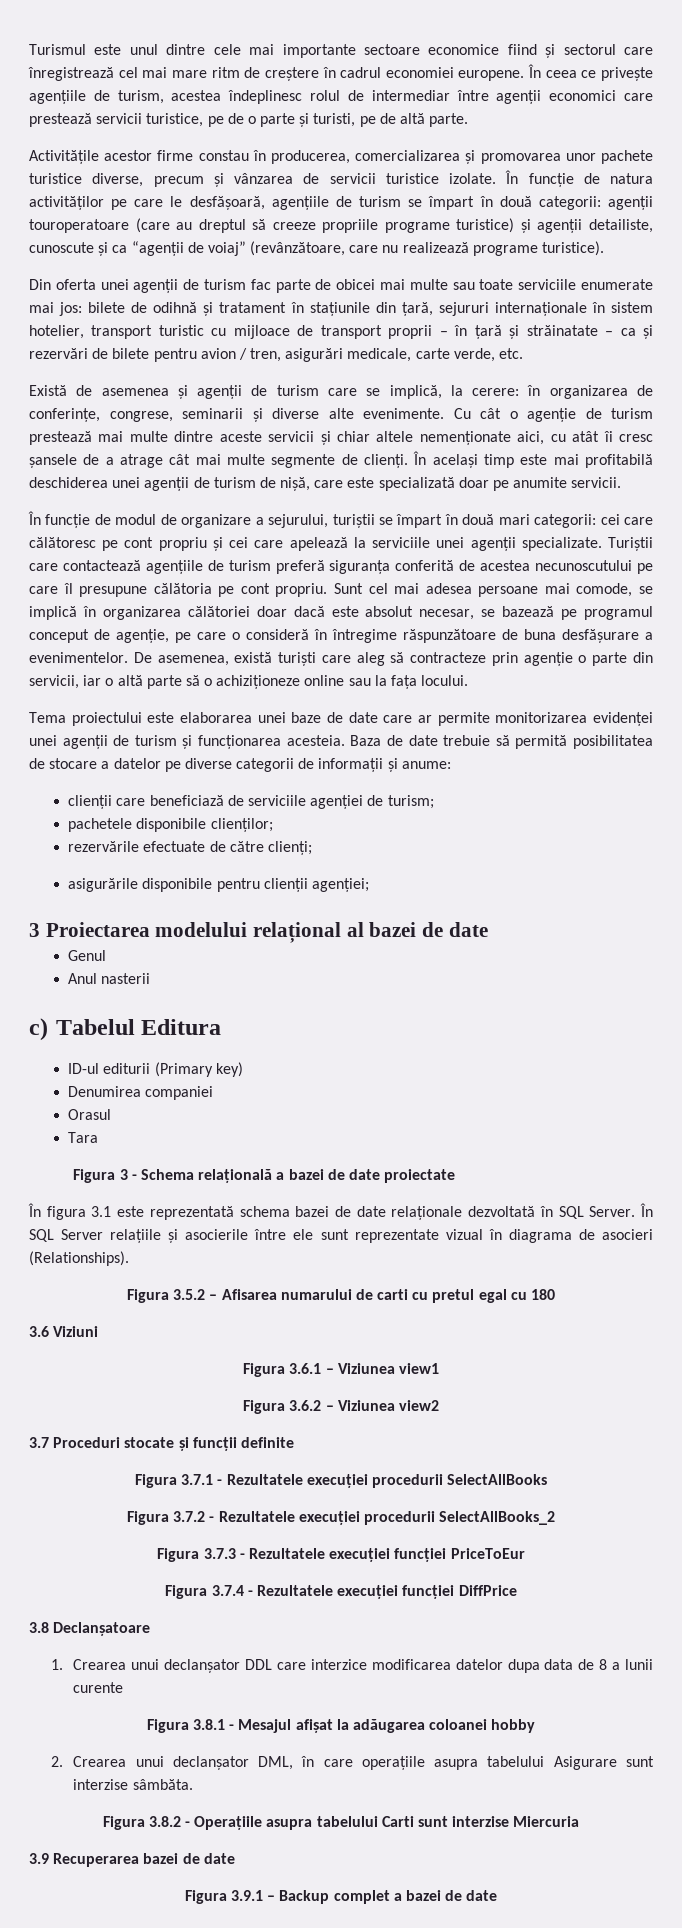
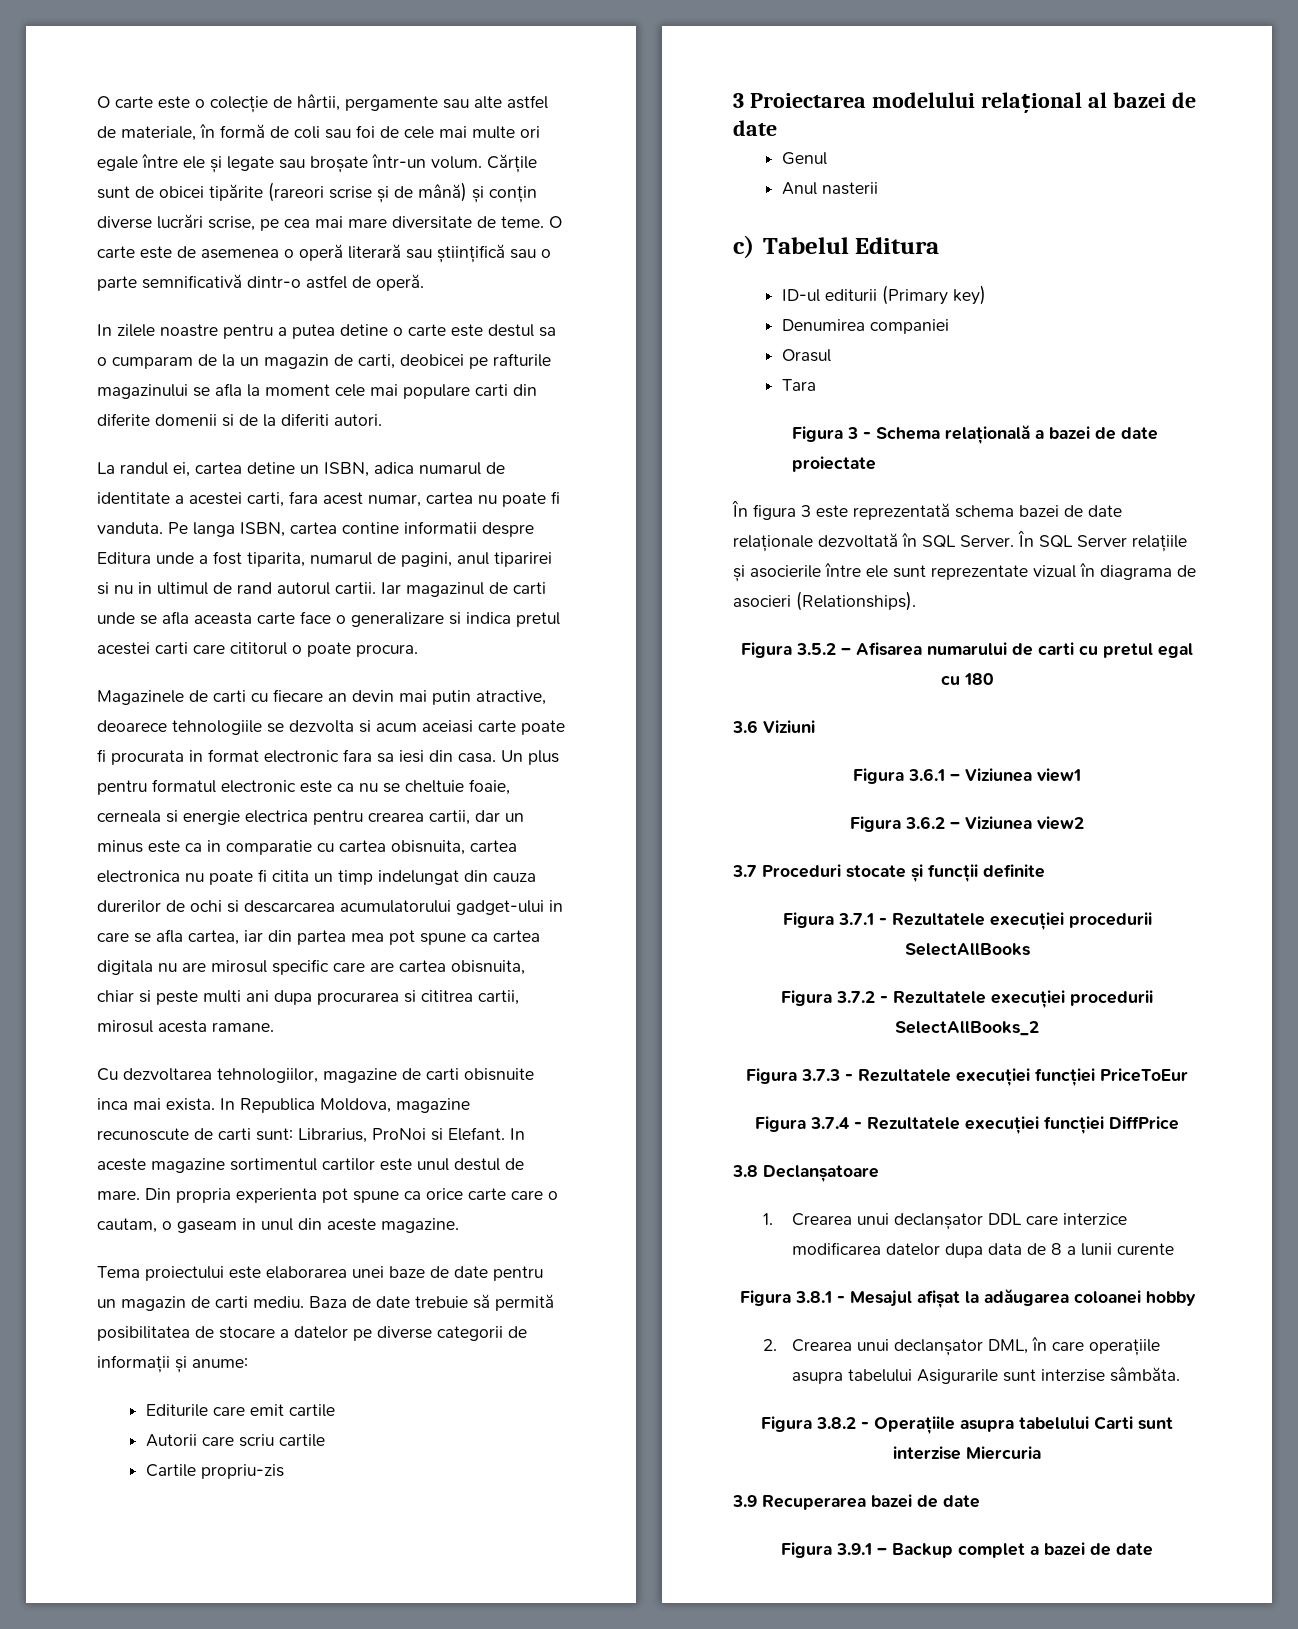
- Turismul este unul dintre cele mai importante sectoare economice fiind și sectorul care înregistrează cel mai mare ritm de creștere în cadrul economiei europene. În ceea ce privește agențiile de turism, acestea îndeplinesc rolul de intermediar între agenții economici care prestează servicii turistice, pe de o parte și turisti, pe de altă parte.
- Activitățile acestor firme constau în producerea, comercializarea și promovarea unor pachete turistice diverse, precum și vânzarea de servicii turistice izolate. În funcție de natura activităților pe care le desfășoară, agențiile de turism se împart în două categorii: agenții touroperatoare (care au dreptul să creeze propriile programe turistice) și agenții detailiste, cunoscute și ca “agenții de voiaj” (revânzătoare, care nu realizează programe turistice).
- Din oferta unei agenții de turism fac parte de obicei mai multe sau toate serviciile enumerate mai jos: bilete de odihnă și tratament în stațiunile din țară, sejururi internaționale în sistem hotelier, transport turistic cu mijloace de transport proprii – în țară și străinatate – ca și rezervări de bilete pentru avion / tren, asigurări medicale, carte verde, etc.
- Există de asemenea și agenții de turism care se implică, la cerere: în organizarea de conferințe, congrese, seminarii și diverse alte evenimente. Cu cât o agenție de turism prestează mai multe dintre aceste servicii și chiar altele nemenționate aici, cu atât îi cresc șansele de a atrage cât mai multe segmente de clienți. În același timp este mai profitabilă deschiderea unei agenții de turism de nișă, care este specializată doar pe anumite servicii.
- În funcție de modul de organizare a sejurului, turiștii se împart în două mari categorii: cei care călătoresc pe cont propriu și cei care apelează la serviciile unei agenții specializate. Turiștii care contactează agențiile de turism preferă siguranța conferită de acestea necunoscutului pe care îl presupune călătoria pe cont propriu. Sunt cel mai adesea persoane mai comode, se implică în organizarea călătoriei doar dacă este absolut necesar, se bazează pe programul conceput de agenție, pe care o consideră în întregime răspunzătoare de buna desfășurare a evenimentelor. De asemenea, există turiști care aleg să contracteze prin agenție o parte din servicii, iar o altă parte să o achiziționeze online sau la fața locului.
+ O carte este o colecție de hârtii, pergamente sau alte astfel de materiale, în formă de coli sau foi de cele mai multe ori egale între ele și legate sau broșate într-un volum. Cărțile sunt de obicei tipărite (rareori scrise și de mână) și conțin diverse lucrări scrise, pe cea mai mare diversitate de teme. O carte este de asemenea o operă literară sau științifică sau o parte semnificativă dintr-o astfel de operă.
+ In zilele noastre pentru a putea detine o carte este destul sa o cumparam de la un magazin de carti, deobicei pe rafturile magazinului se afla la moment cele mai populare carti din diferite domenii si de la diferiti autori.
+ La randul ei, cartea detine un ISBN, adica numarul de identitate a acestei carti, fara acest numar, cartea nu poate fi vanduta. Pe langa ISBN, cartea contine informatii despre Editura unde a fost tiparita, numarul de pagini, anul tiparirei si nu in ultimul de rand autorul cartii. Iar magazinul de carti unde se afla aceasta carte face o generalizare si indica pretul acestei carti care cititorul o poate procura.
+ Magazinele de carti cu fiecare an devin mai putin atractive, deoarece tehnologiile se dezvolta si acum aceiasi carte poate fi procurata in format electronic fara sa iesi din casa. Un plus pentru formatul electronic este ca nu se cheltuie foaie, cerneala si energie electrica pentru crearea cartii, dar un minus este ca in comparatie cu cartea obisnuita, cartea electronica nu poate fi citita un timp indelungat din cauza durerilor de ochi si descarcarea acumulatorului gadget-ului in care se afla cartea, iar din partea mea pot spune ca cartea digitala nu are mirosul specific care are cartea obisnuita, chiar si peste multi ani dupa procurarea si cititrea cartii, mirosul acesta ramane.
+ Cu dezvoltarea tehnologiilor, magazine de carti obisnuite inca mai exista. In Republica Moldova, magazine recunoscute de carti sunt: Librarius, ProNoi si Elefant. In aceste magazine sortimentul cartilor este unul destul de mare. Din propria experienta pot spune ca orice carte care o cautam, o gaseam in unul din aceste magazine.
- Tema proiectului este elaborarea unei baze de date care ar permite monitorizarea evidenței unei agenții de turism și funcționarea acesteia.
+ Tema proiectului este elaborarea unei baze de date pentru un magazin de carti mediu.
- clienții care beneficiază de serviciile agenției de turism;
- pachetele disponibile clienților;
- rezervările efectuate de către clienți;
- asigurările disponibile pentru clienții agenției;
+ Editurile care emit cartile
+ Autorii care scriu cartile
+ Cartile propriu-zis
- În figura 3.1 este reprezentată schema bazei de date relaționale dezvoltată în SQL Server.
+ În figura 3 este reprezentată schema bazei de date relaționale dezvoltată în SQL Server.
- 2. Crearea unui declanșator DML, în care operațiile asupra tabelului Asigurare sunt interzise sâmbăta.
+ 2. Crearea unui declanșator DML, în care operațiile asupra tabelului Asigurarile sunt interzise sâmbăta.

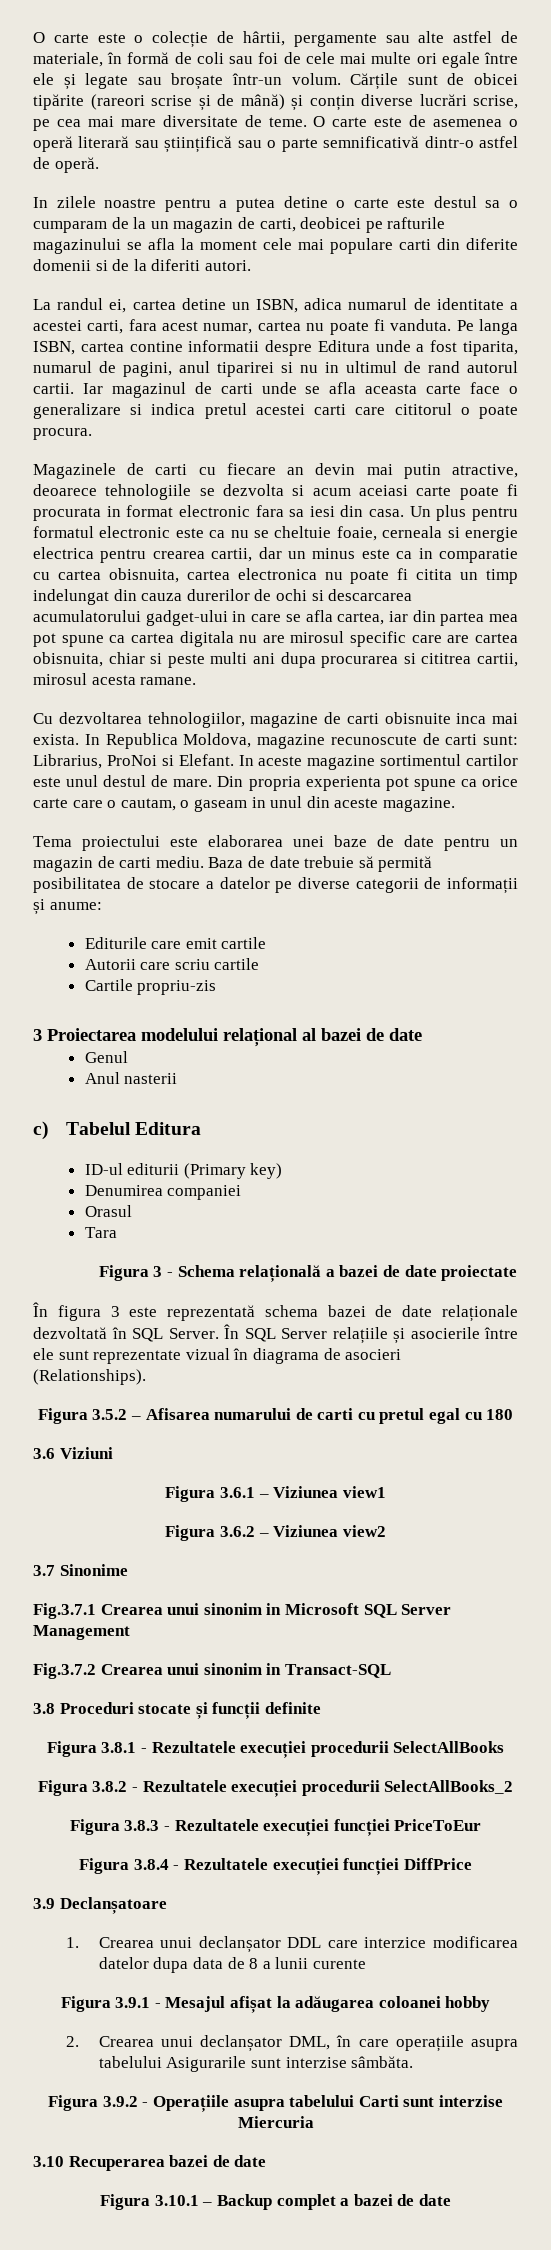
- 3.7 Proceduri stocate și funcții definite
+ 3.7 Sinonime
+ Fig.3.7.1 Crearea unui sinonim in Microsoft SQL Server Management
+ Fig.3.7.2 Crearea unui sinonim in Transact-SQL
+ 3.8 Proceduri stocate și funcții definite
- Figura 3.7.1 - Rezultatele execuției procedurii SelectAllBooks
+ Figura 3.8.1 - Rezultatele execuției procedurii SelectAllBooks
- Figura 3.7.2 - Rezultatele execuției procedurii SelectAllBooks_2
+ Figura 3.8.2 - Rezultatele execuției procedurii SelectAllBooks_2
- Figura 3.7.3 - Rezultatele execuției funcției PriceToEur
+ Figura 3.8.3 - Rezultatele execuției funcției PriceToEur
- Figura 3.7.4 - Rezultatele execuției funcției DiffPrice
+ Figura 3.8.4 - Rezultatele execuției funcției DiffPrice
- 3.8 Declanșatoare
+ 3.9 Declanșatoare
- Figura 3.8.1 - Mesajul afișat la adăugarea coloanei hobby
+ Figura 3.9.1 - Mesajul afișat la adăugarea coloanei hobby
- Figura 3.8.2 - Operațiile asupra tabelului Carti sunt interzise Miercuria
+ Figura 3.9.2 - Operațiile asupra tabelului Carti sunt interzise Miercuria
- 3.9 Recuperarea bazei de date
+ 3.10 Recuperarea bazei de date
- Figura 3.9.1 – Backup complet a bazei de date
+ Figura 3.10.1 – Backup complet a bazei de date

